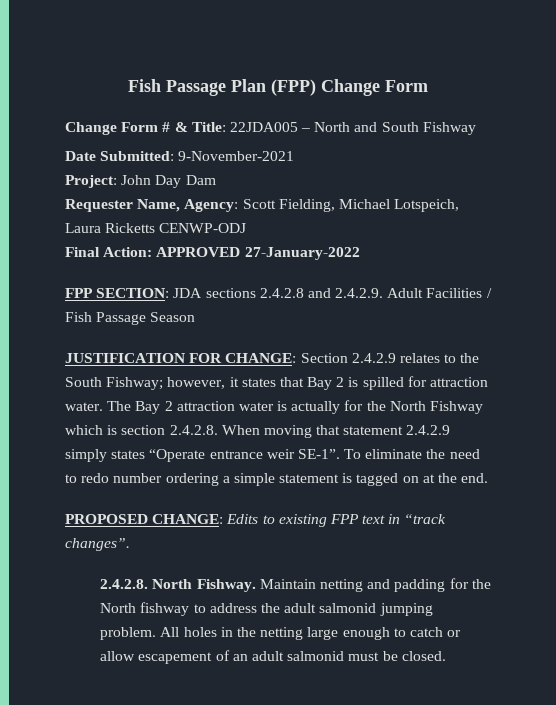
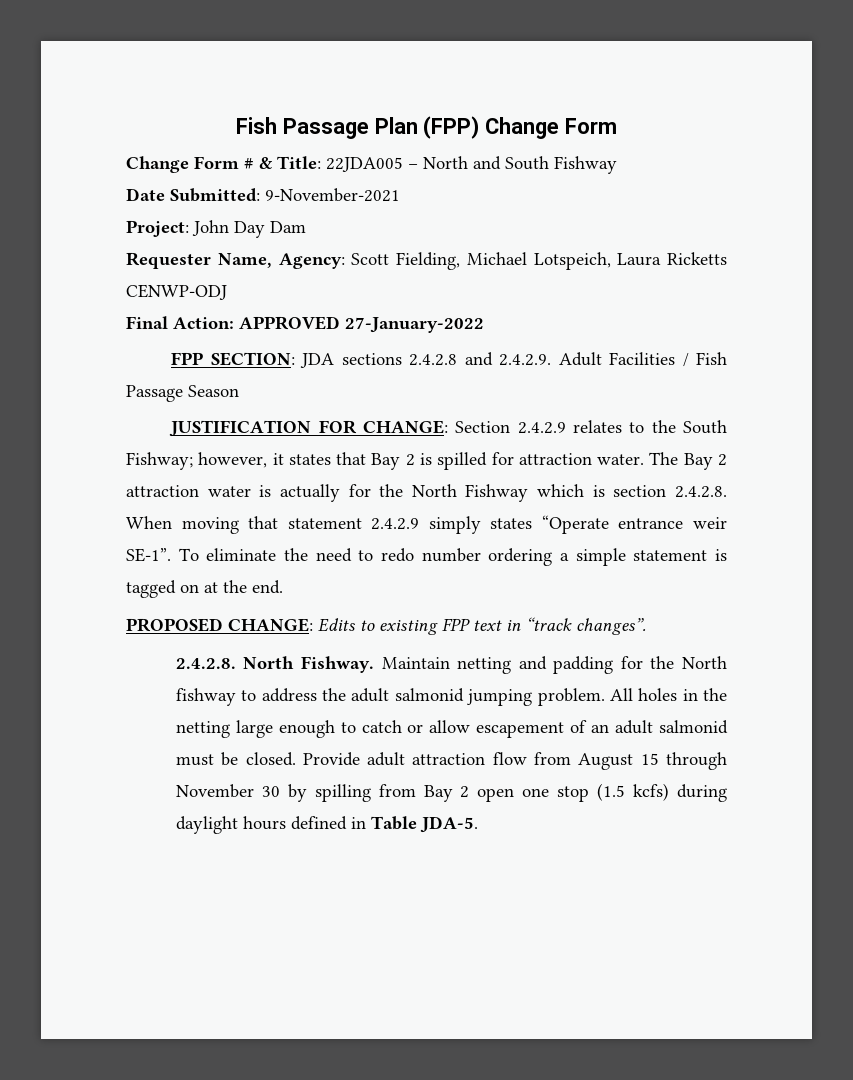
+ Provide adult attraction flow from August 15 through November 30 by spilling from Bay 2 open one stop (1.5 kcfs) during daylight hours defined in Table JDA-5.

